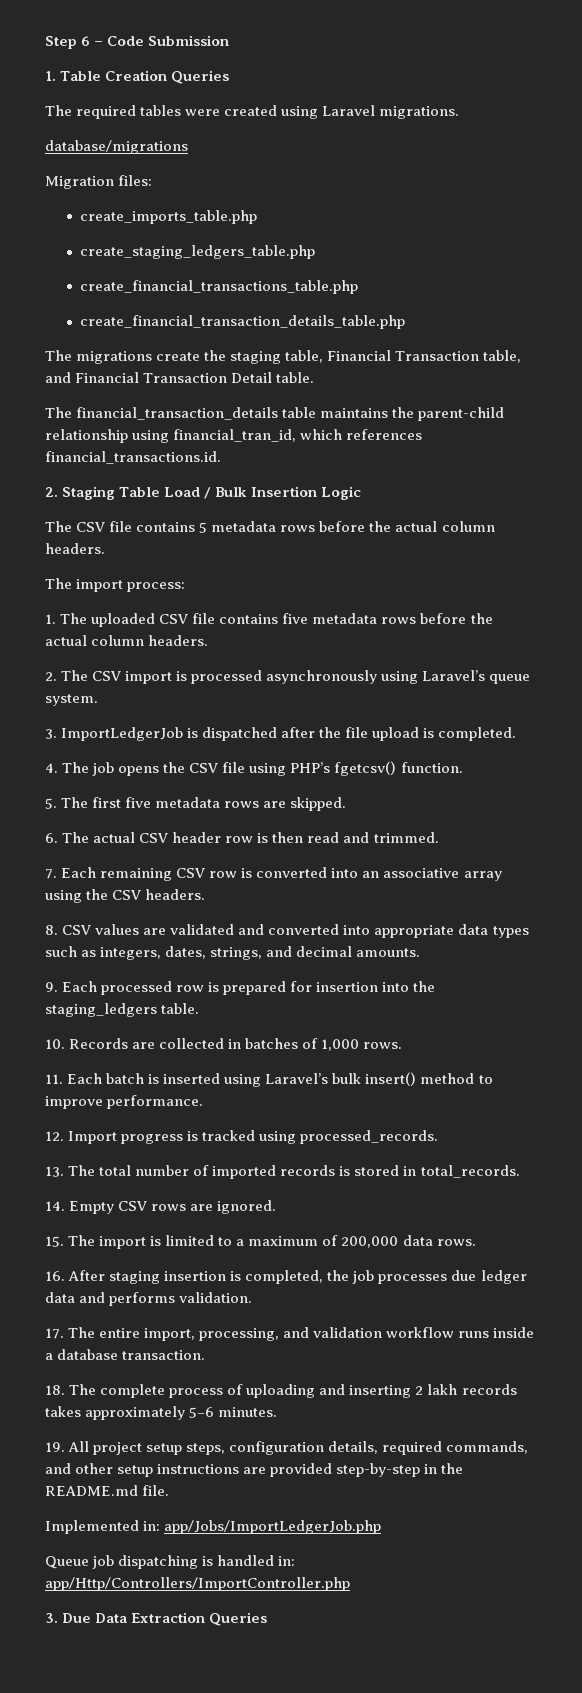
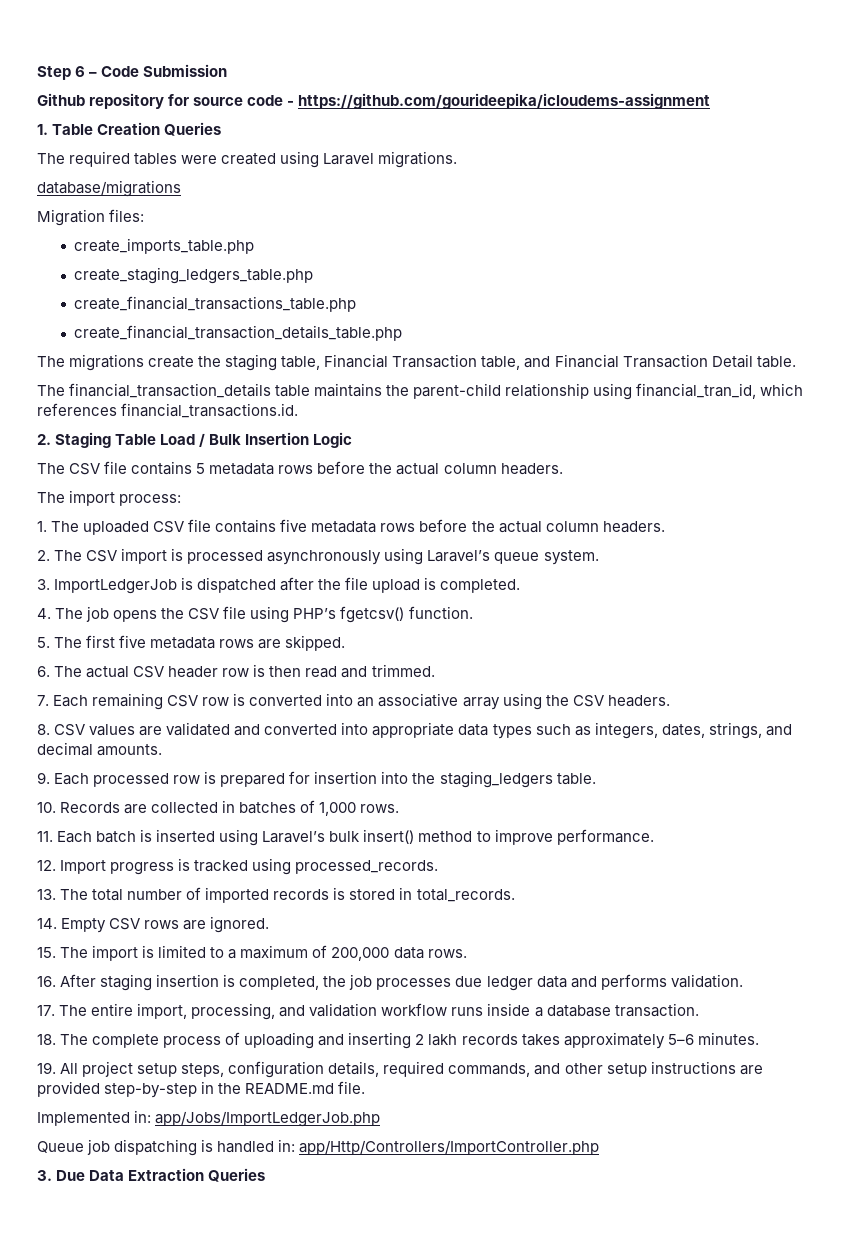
+ Github repository for source code - https://github.com/gourideepika/icloudems-assignment

